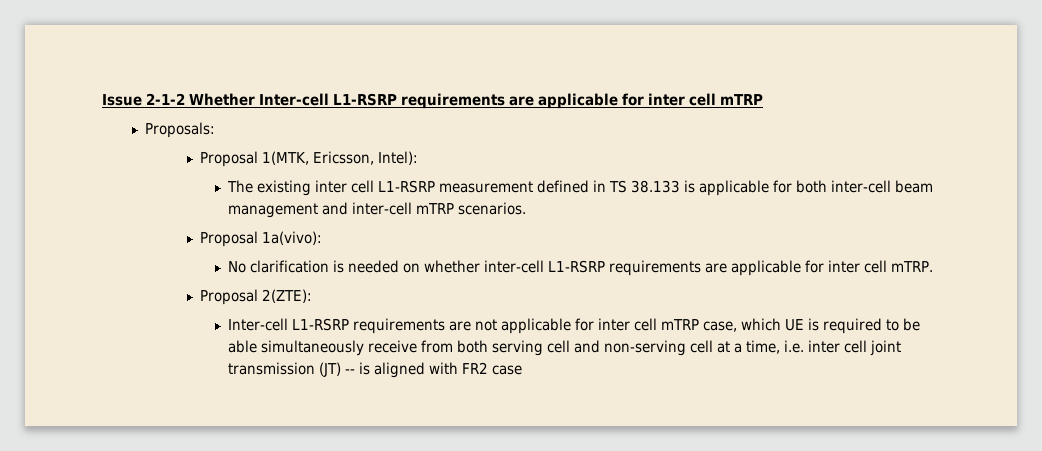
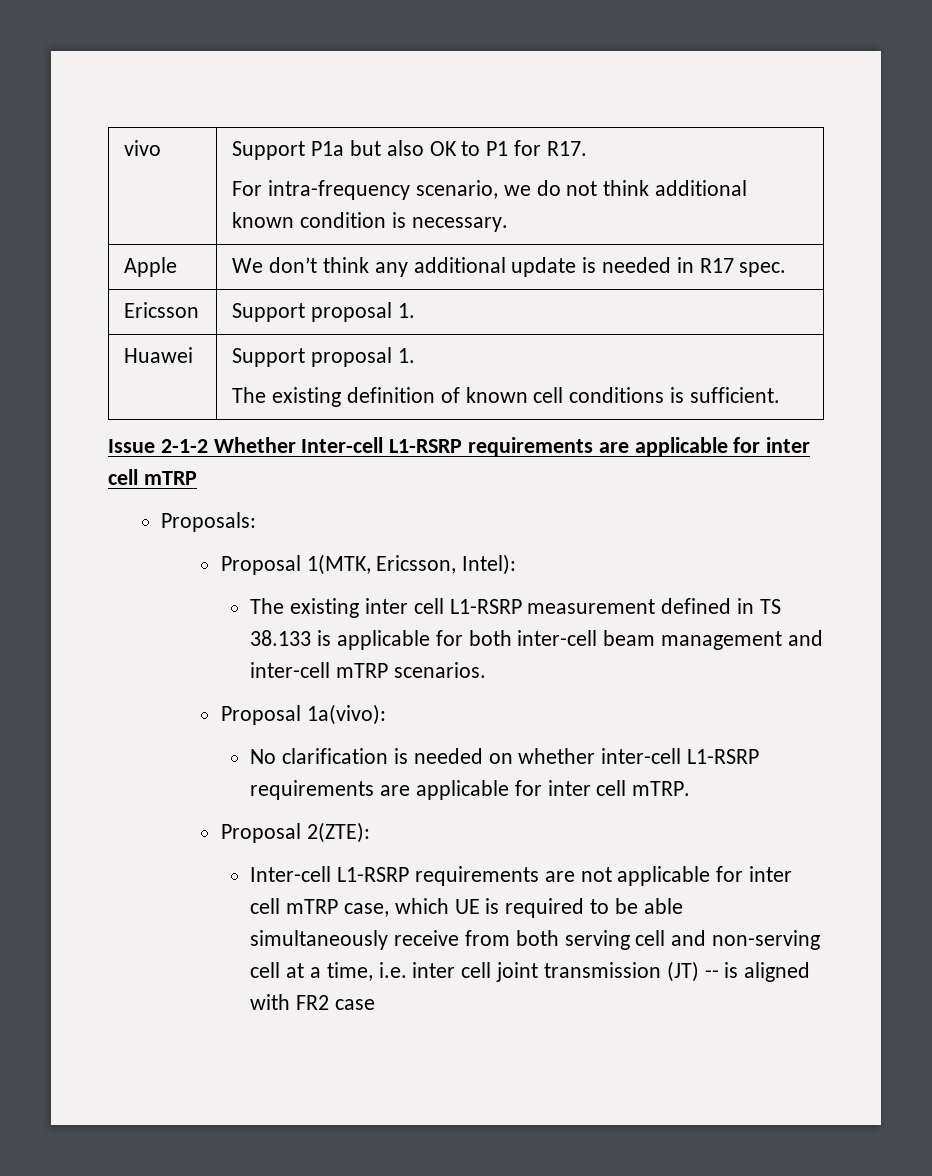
+ vivo | Support P1a but also OK to P1 for R17.
+ For intra-frequency scenario, we do not think additional known condition is necessary.
+ Apple | We don’t think any additional update is needed in R17 spec.
+ Ericsson | Support proposal 1.
+ Huawei | Support proposal 1.
+ The existing definition of known cell conditions is sufficient.

